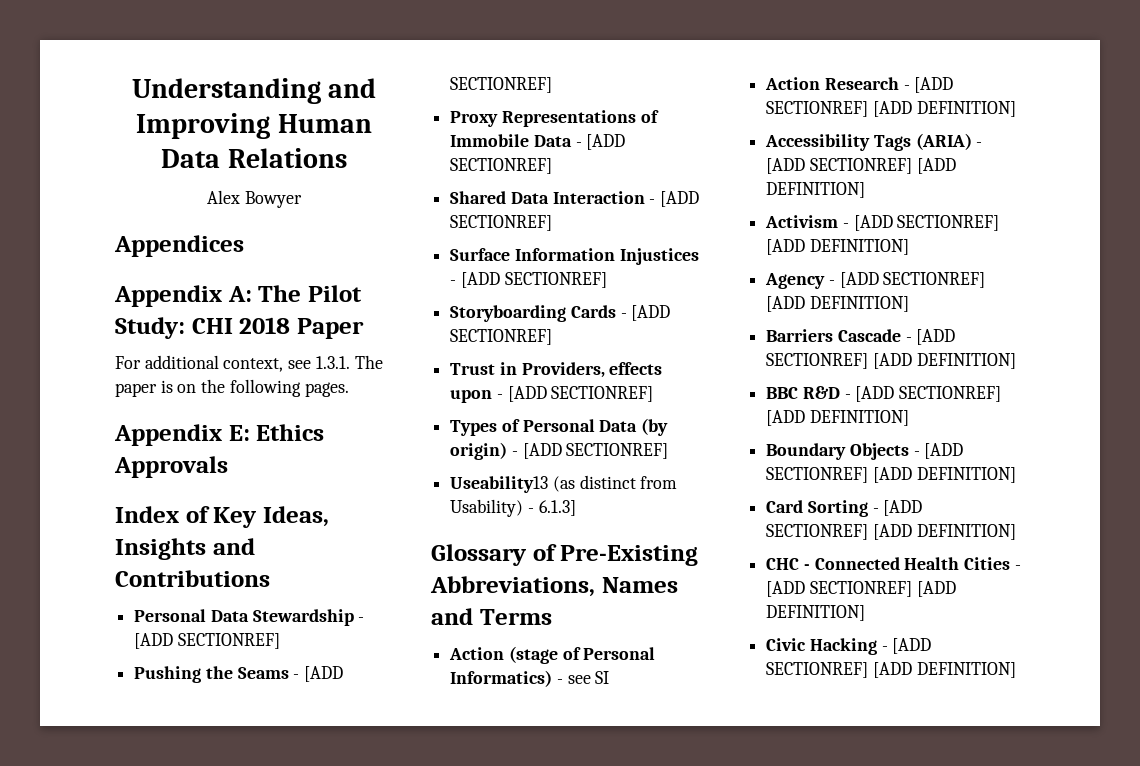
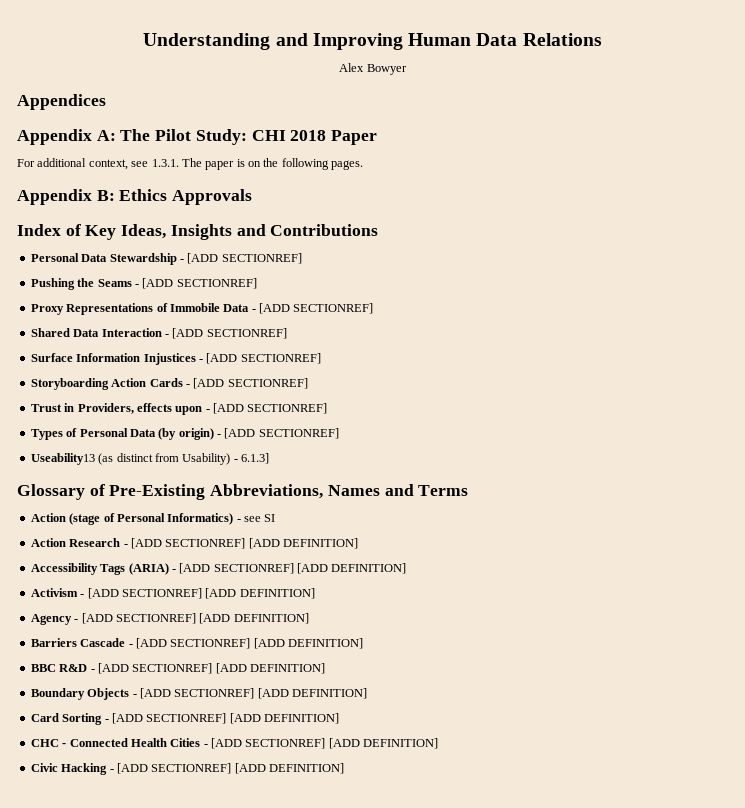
- Appendix E: Ethics Approvals
+ Appendix B: Ethics Approvals
- Storyboarding Cards - [ADD SECTIONREF]
+ Storyboarding Action Cards - [ADD SECTIONREF]

